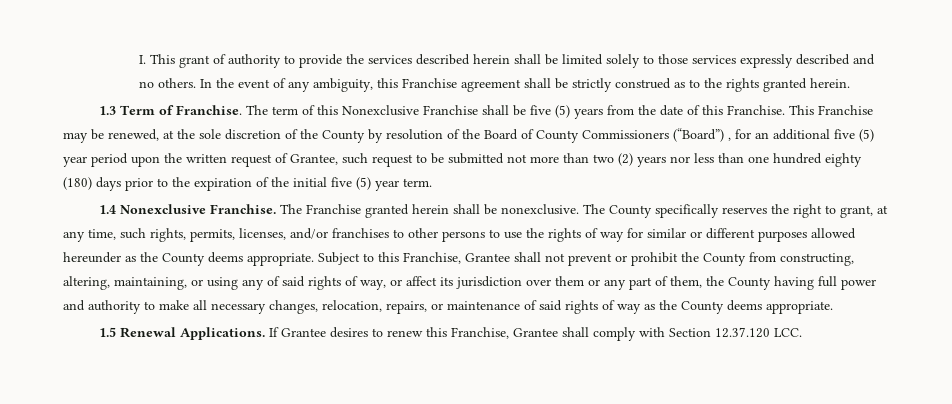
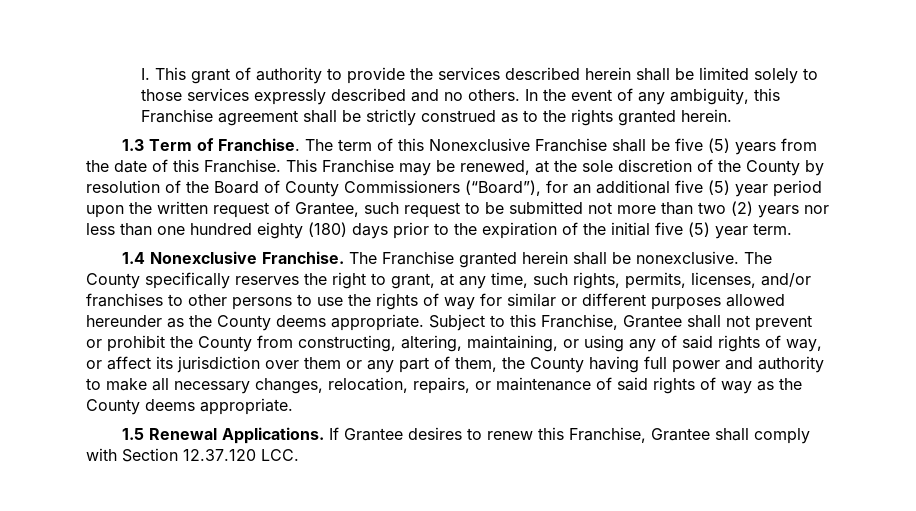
- This Franchise may be renewed, at the sole discretion of the County by resolution of the Board of County Commissioners (“Board”) , for an additional five (5) year period upon the written request of Grantee, such request to be submitted not more than two (2) years nor less than one hundred eighty (180) days prior to the expiration of the initial five (5) year term.
+ This Franchise may be renewed, at the sole discretion of the County by resolution of the Board of County Commissioners (“Board”), for an additional five (5) year period upon the written request of Grantee, such request to be submitted not more than two (2) years nor less than one hundred eighty (180) days prior to the expiration of the initial five (5) year term.

